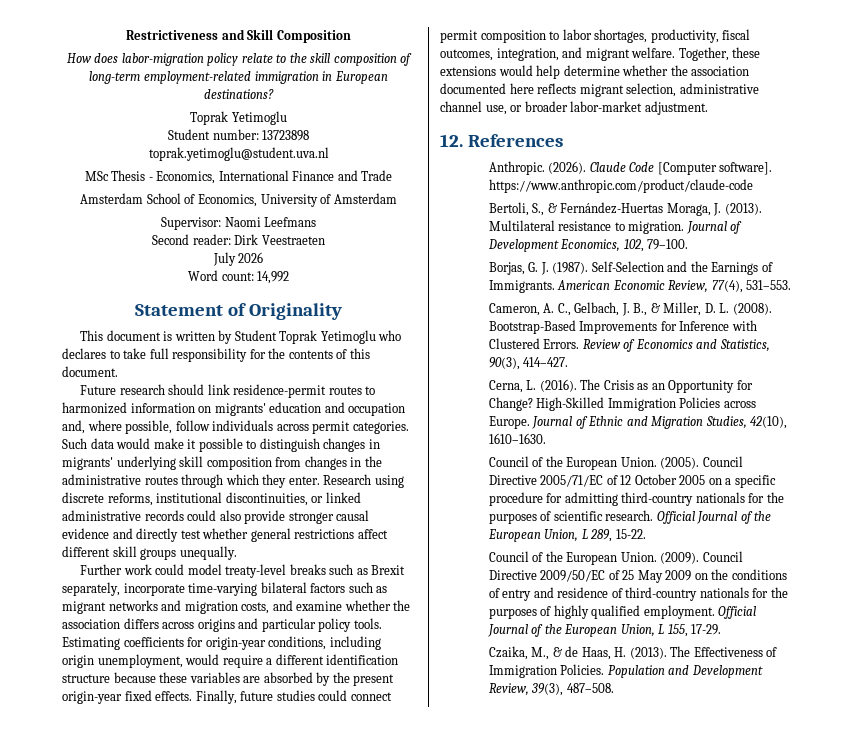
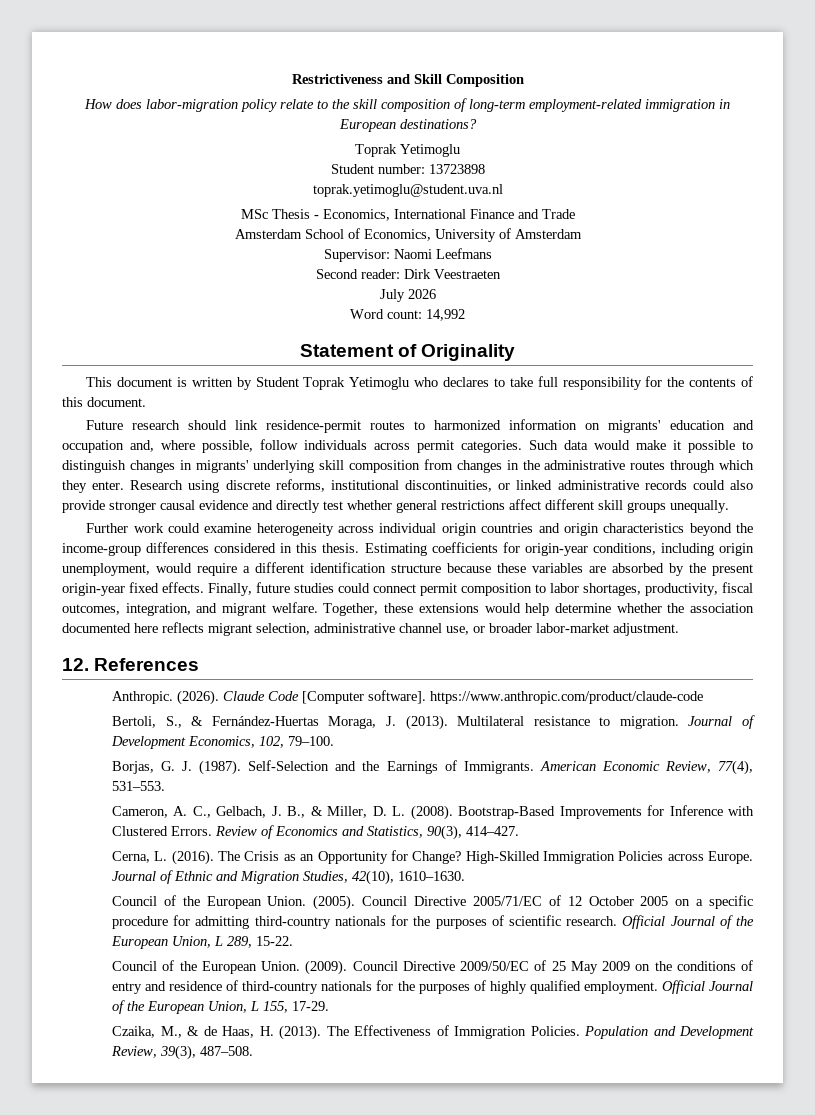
- Further work could model treaty-level breaks such as Brexit separately, incorporate time-varying bilateral factors such as migrant networks and migration costs, and examine whether the association differs across origins and particular policy tools.
+ Further work could examine heterogeneity across individual origin countries and origin characteristics beyond the income-group differences considered in this thesis.

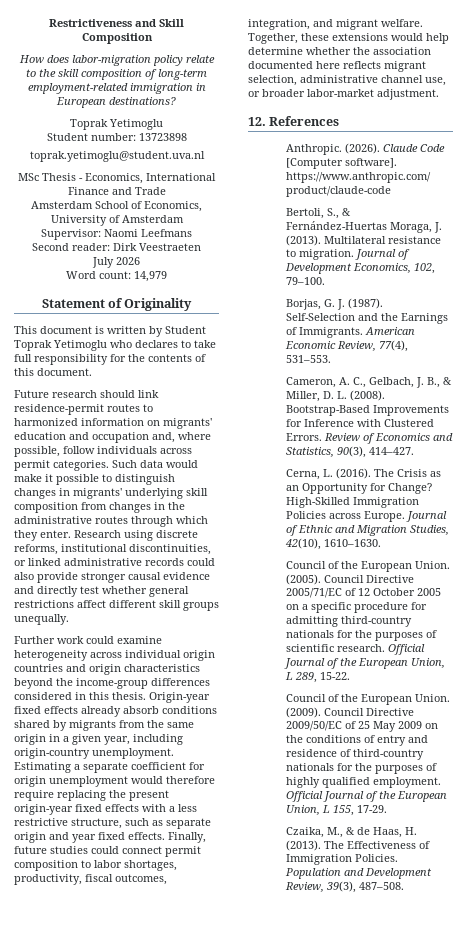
- Word count: 14,992
+ Word count: 14,979
- Estimating coefficients for origin-year conditions, including origin unemployment, would require a different identification structure because these variables are absorbed by the present origin-year fixed effects.
+ Origin-year fixed effects already absorb conditions shared by migrants from the same origin in a given year, including origin-country unemployment. Estimating a separate coefficient for origin unemployment would therefore require replacing the present origin-year fixed effects with a less restrictive structure, such as separate origin and year fixed effects.

